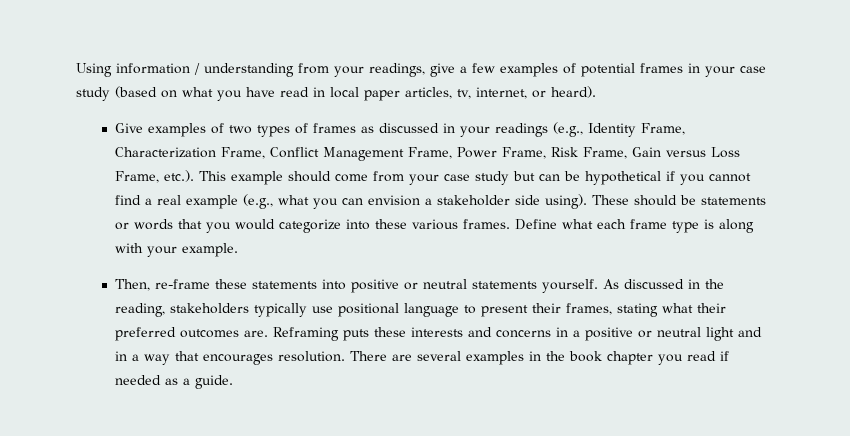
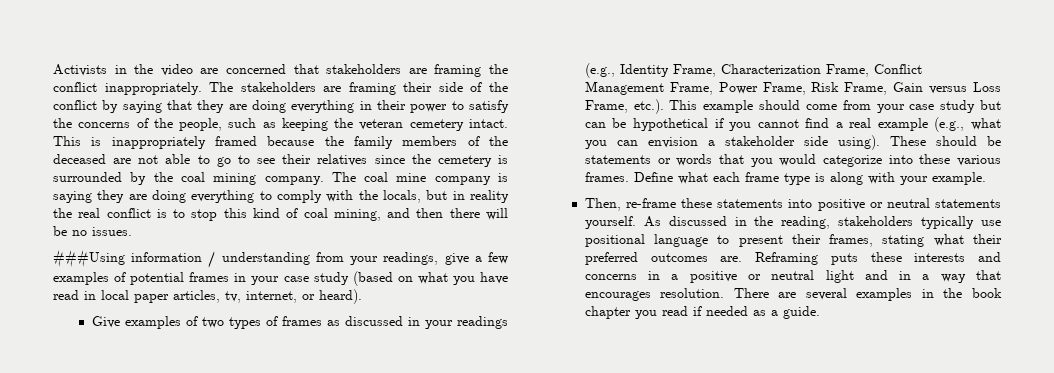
- Using information / understanding from your readings, give a few examples of potential frames in your case study (based on what you have read in local paper articles, tv, internet, or heard).
+ Activists in the video are concerned that stakeholders are framing the conflict inappropriately. The stakeholders are framing their side of the conflict by saying that they are doing everything in their power to satisfy the concerns of the people, such as keeping the veteran cemetery intact. This is inappropriately framed because the family members of the deceased are not able to go to see their relatives since the cemetery is surrounded by the coal mining company. The coal mine company is saying they are doing everything to comply with the locals, but in reality the real conflict is to stop this kind of coal mining, and then there will be no issues.
+ ###Using information / understanding from your readings, give a few examples of potential frames in your case study (based on what you have read in local paper articles, tv, internet, or heard).

